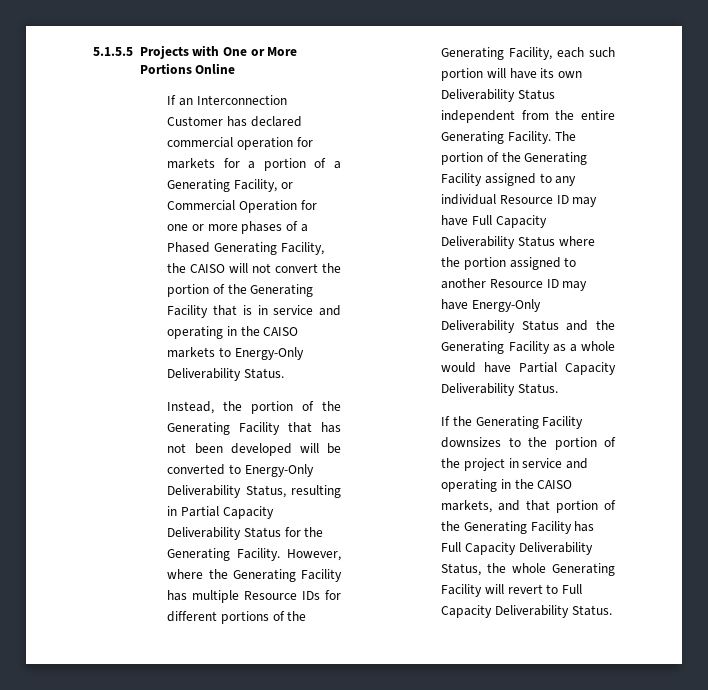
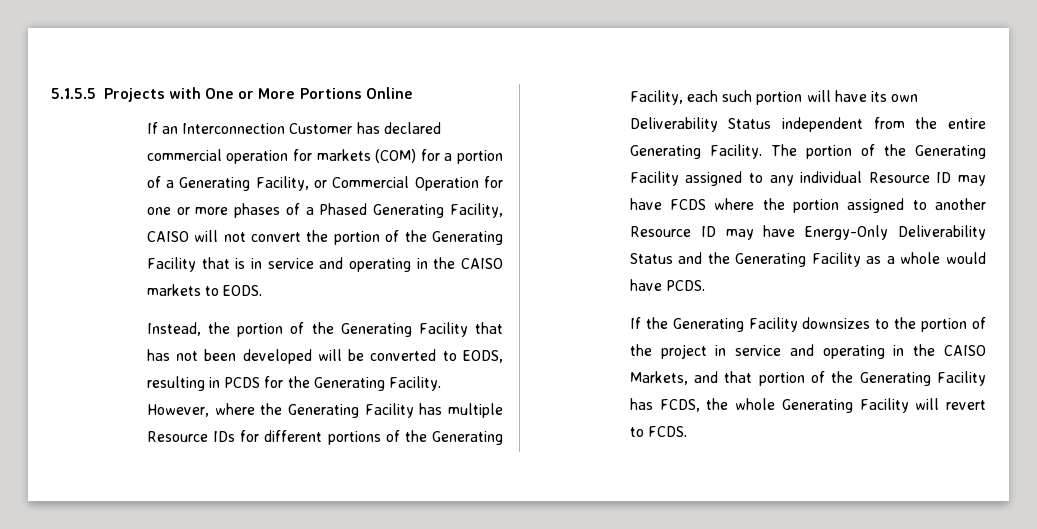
- If an Interconnection Customer has declared commercial operation for markets for a portion of a Generating Facility, or Commercial Operation for one or more phases of a Phased Generating Facility, the CAISO will not convert the portion of the Generating Facility that is in service and operating in the CAISO markets to Energy-Only Deliverability Status.
+ If an Interconnection Customer has declared commercial operation for markets (COM) for a portion of a Generating Facility, or Commercial Operation for one or more phases of a Phased Generating Facility, CAISO will not convert the portion of the Generating Facility that is in service and operating in the CAISO markets to EODS.
- Instead, the portion of the Generating Facility that has not been developed will be converted to Energy-Only Deliverability Status, resulting in Partial Capacity Deliverability Status for the Generating Facility.
+ Instead, the portion of the Generating Facility that has not been developed will be converted to EODS, resulting in PCDS for the Generating Facility.
- The portion of the Generating Facility assigned to any individual Resource ID may have Full Capacity Deliverability Status where the portion assigned to another Resource ID may have Energy-Only Deliverability Status and the Generating Facility as a whole would have Partial Capacity Deliverability Status.
+ The portion of the Generating Facility assigned to any individual Resource ID may have FCDS where the portion assigned to another Resource ID may have Energy-Only Deliverability Status and the Generating Facility as a whole would have PCDS.
- If the Generating Facility downsizes to the portion of the project in service and operating in the CAISO markets, and that portion of the Generating Facility has Full Capacity Deliverability Status, the whole Generating Facility will revert to Full Capacity Deliverability Status.
+ If the Generating Facility downsizes to the portion of the project in service and operating in the CAISO Markets, and that portion of the Generating Facility has FCDS, the whole Generating Facility will revert to FCDS.

